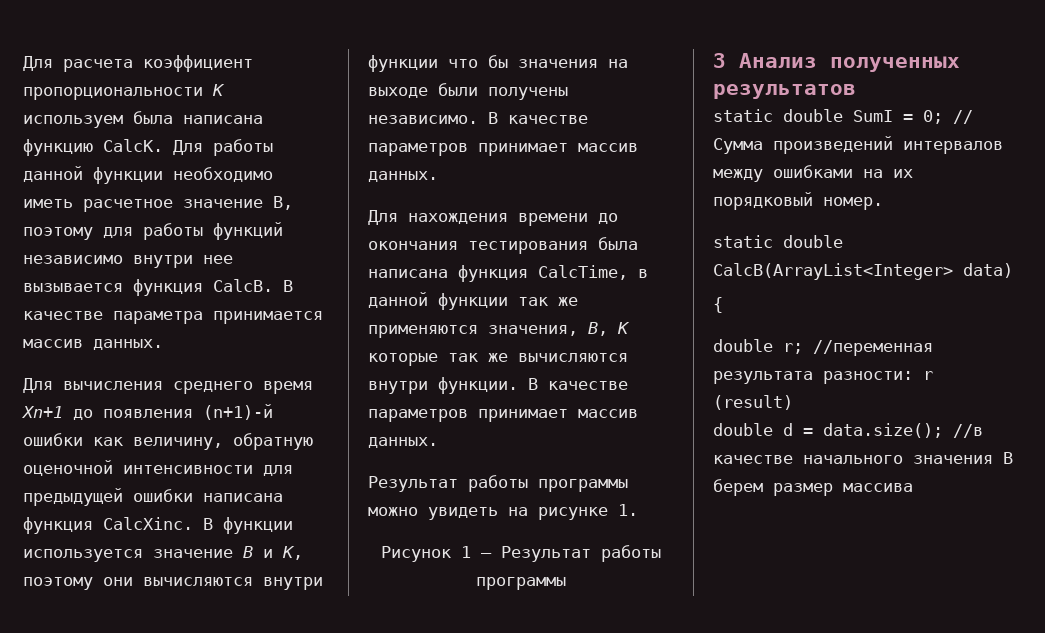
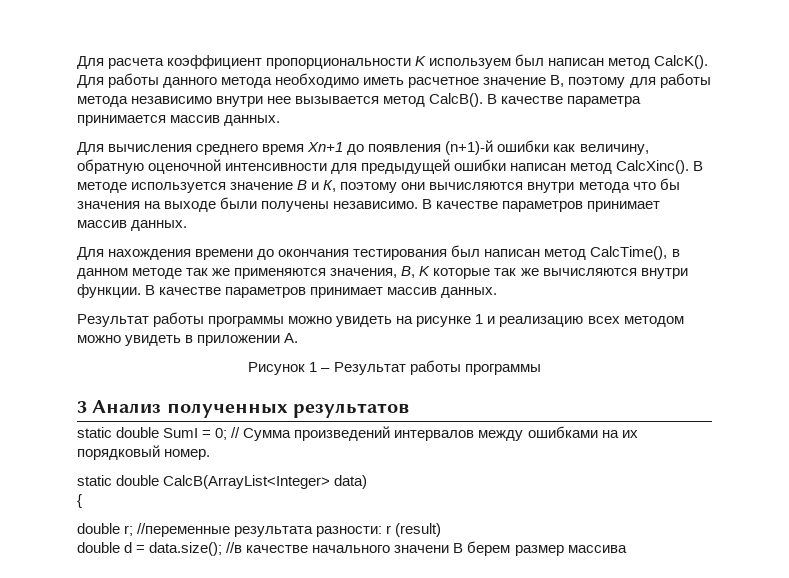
- Для расчета коэффициент пропорциональности K используем была написана функцию CalcK. Для работы данной функции необходимо иметь расчетное значение B, поэтому для работы функций независимо внутри нее вызывается функция CalcB.
+ Для расчета коэффициент пропорциональности K используем был написан метод CalcK(). Для работы данного метода необходимо иметь расчетное значение B, поэтому для работы метода независимо внутри нее вызывается метод CalcB().
- Для вычисления среднего время Xn+1 до появления (n+1)-й ошибки как величину, обратную оценочной интенсивности для предыдущей ошибки написана функция CalcXinc. В функции используется значение В и К, поэтому они вычисляются внутри функции что бы значения на выходе были получены независимо.
+ Для вычисления среднего время Xn+1 до появления (n+1)-й ошибки как величину, обратную оценочной интенсивности для предыдущей ошибки написан метод CalcXinc(). В методе используется значение В и К, поэтому они вычисляются внутри метода что бы значения на выходе были получены независимо.
- Для нахождения времени до окончания тестирования была написана функция CalcTime, в данной функции так же применяются значения, B, K которые так же вычисляются внутри функции.
+ Для нахождения времени до окончания тестирования был написан метод CalcTime(), в данном методе так же применяются значения, B, K которые так же вычисляются внутри функции.
- Результат работы программы можно увидеть на рисунке 1.
+ Результат работы программы можно увидеть на рисунке 1 и реализацию всех методом можно увидеть в приложении А.
- double r; //переменная результата разности: r (result)
+ double r; //переменные результата разности: r (result)
- double d = data.size(); //в качестве начального значения В берем размер массива
+ double d = data.size(); //в качестве начального значени В берем размер массива

